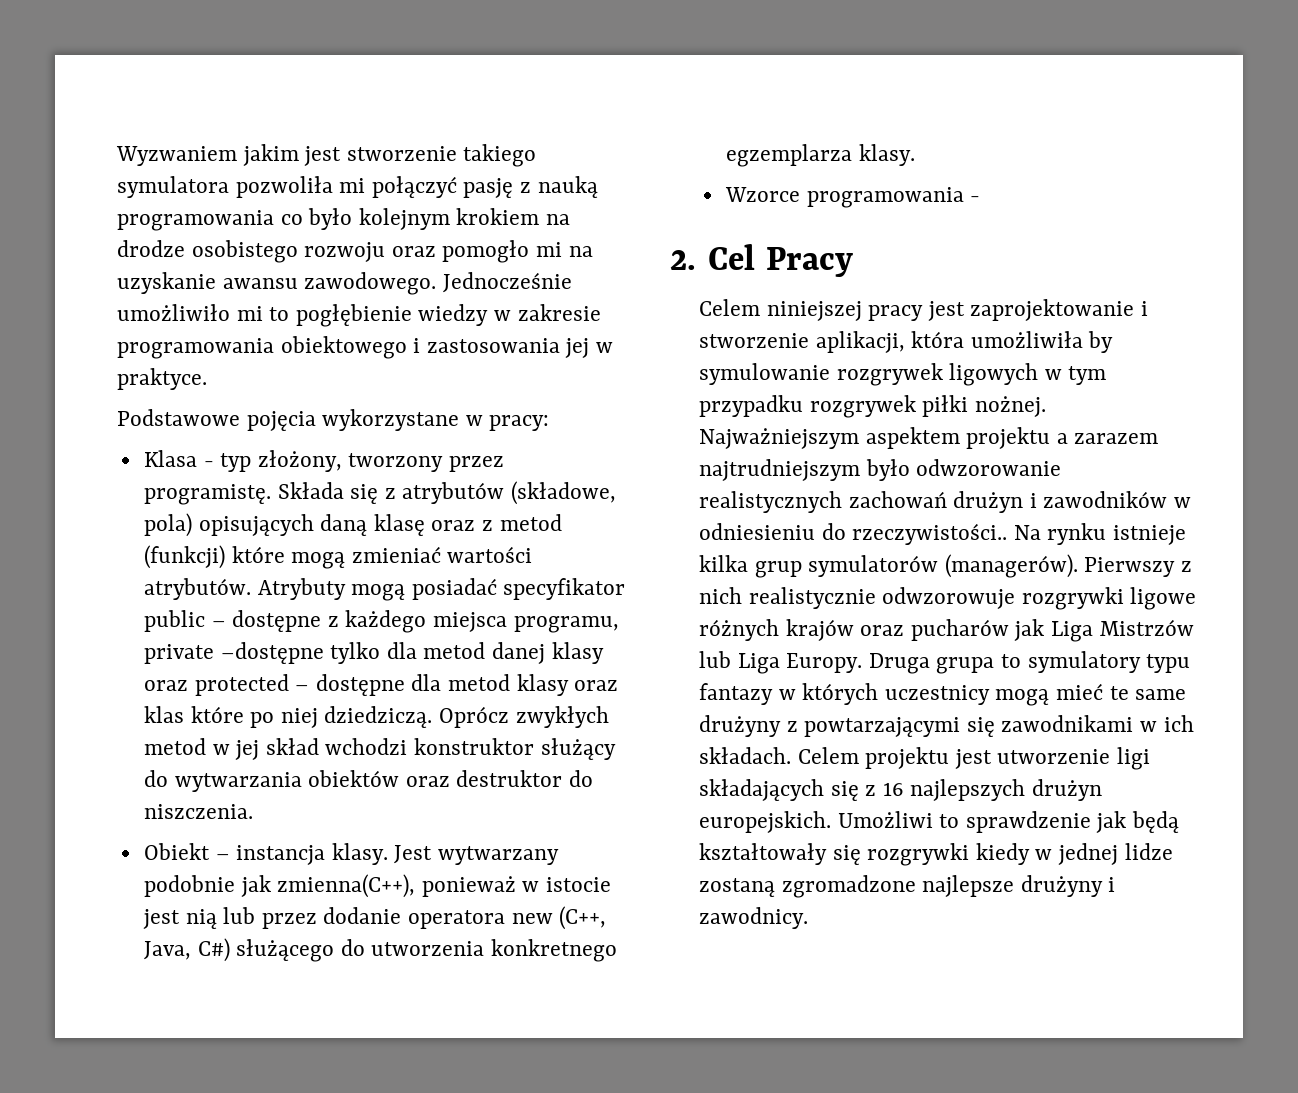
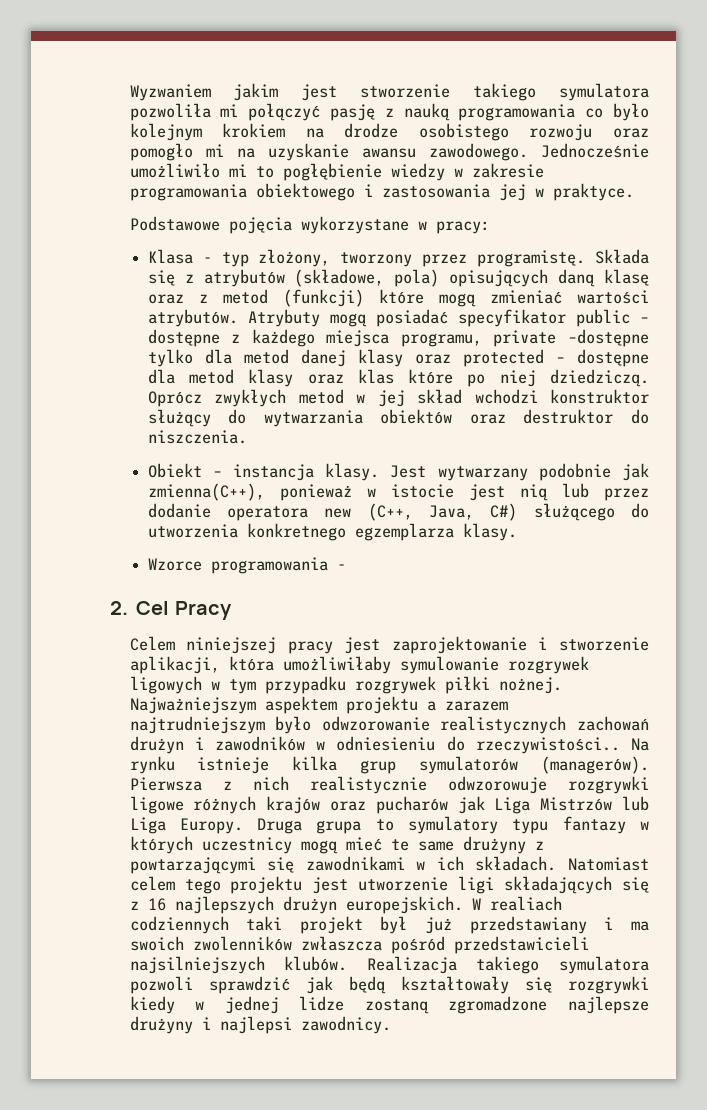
- Celem niniejszej pracy jest zaprojektowanie i stworzenie aplikacji, która umożliwiła by symulowanie rozgrywek ligowych w tym przypadku rozgrywek piłki nożnej.
+ Celem niniejszej pracy jest zaprojektowanie i stworzenie aplikacji, która umożliwiłaby symulowanie rozgrywek ligowych w tym przypadku rozgrywek piłki nożnej.
- Pierwszy z nich realistycznie odwzorowuje rozgrywki ligowe różnych krajów oraz pucharów jak Liga Mistrzów lub Liga Europy.
+ Pierwsza z nich realistycznie odwzorowuje rozgrywki ligowe różnych krajów oraz pucharów jak Liga Mistrzów lub Liga Europy.
- Celem projektu jest utworzenie ligi składających się z 16 najlepszych drużyn europejskich.
+ Natomiast celem tego projektu jest utworzenie ligi składających się z 16 najlepszych drużyn europejskich.
- Umożliwi to sprawdzenie jak będą kształtowały się rozgrywki kiedy w jednej lidze zostaną zgromadzone najlepsze drużyny i zawodnicy.
+ W realiach codziennych taki projekt był już przedstawiany i ma swoich zwolenników zwłaszcza pośród przedstawicieli najsilniejszych klubów. Realizacja takiego symulatora pozwoli sprawdzić jak będą kształtowały się rozgrywki kiedy w jednej lidze zostaną zgromadzone najlepsze drużyny i najlepsi zawodnicy.

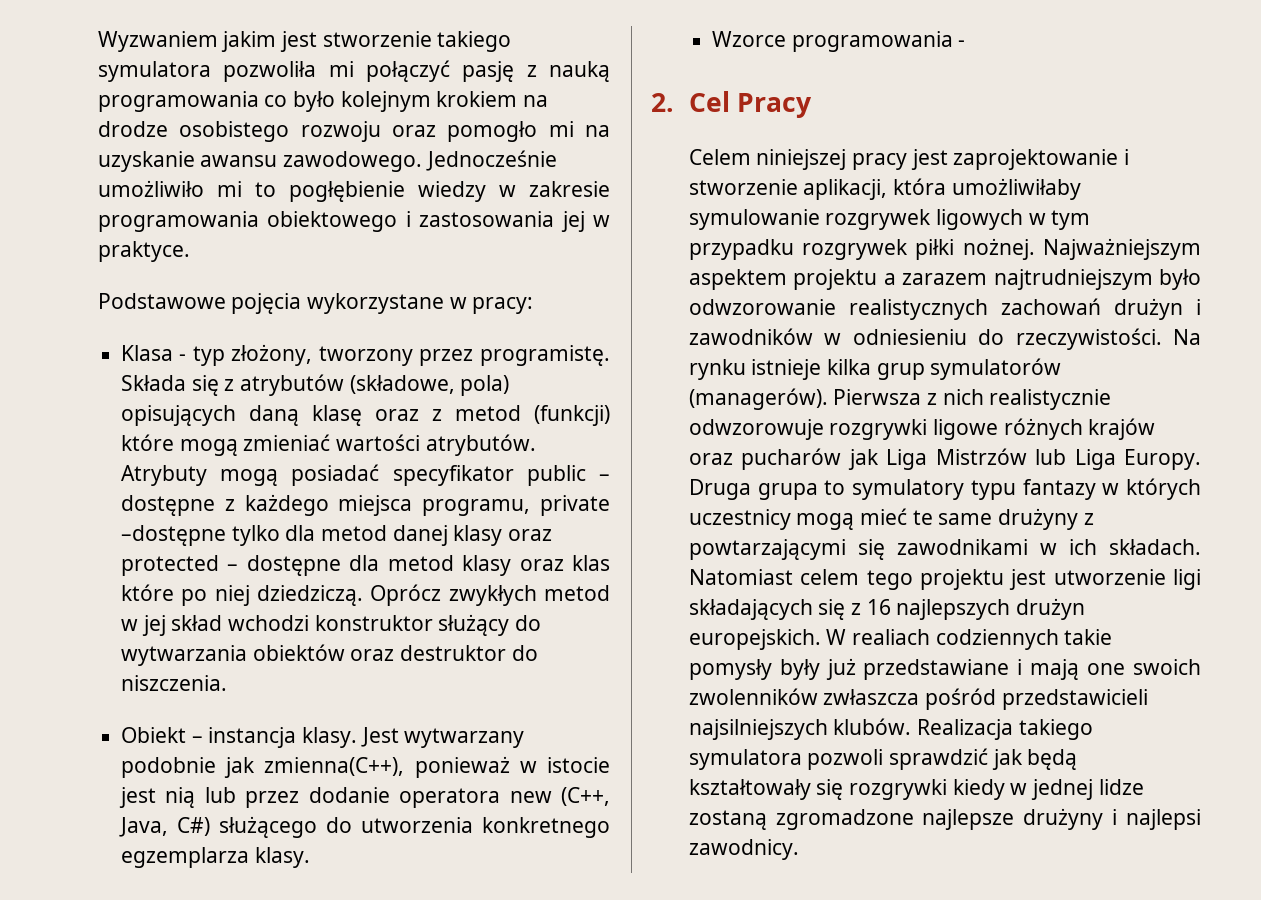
- Najważniejszym aspektem projektu a zarazem najtrudniejszym było odwzorowanie realistycznych zachowań drużyn i zawodników w odniesieniu do rzeczywistości..
+ Najważniejszym aspektem projektu a zarazem najtrudniejszym było odwzorowanie realistycznych zachowań drużyn i zawodników w odniesieniu do rzeczywistości.
- W realiach codziennych taki projekt był już przedstawiany i ma swoich zwolenników zwłaszcza pośród przedstawicieli najsilniejszych klubów.
+ W realiach codziennych takie pomysły były już przedstawiane i mają one swoich zwolenników zwłaszcza pośród przedstawicieli najsilniejszych klubów.

